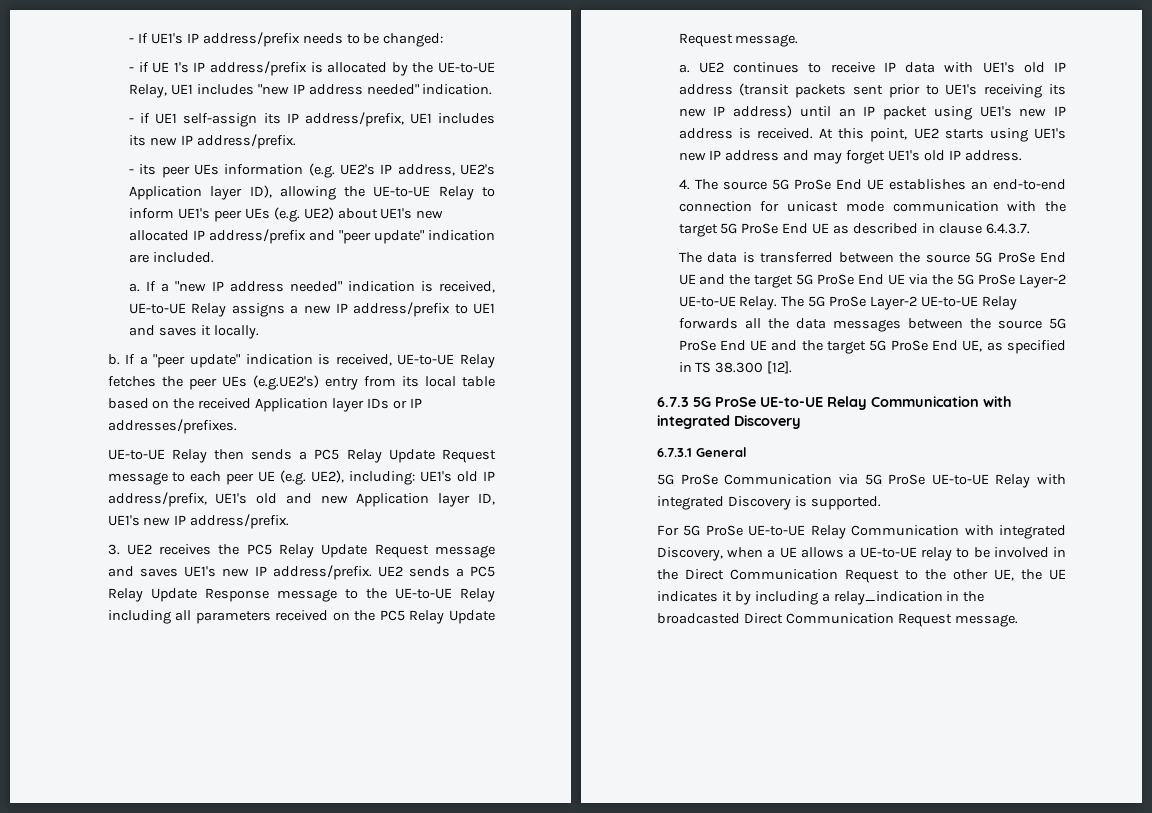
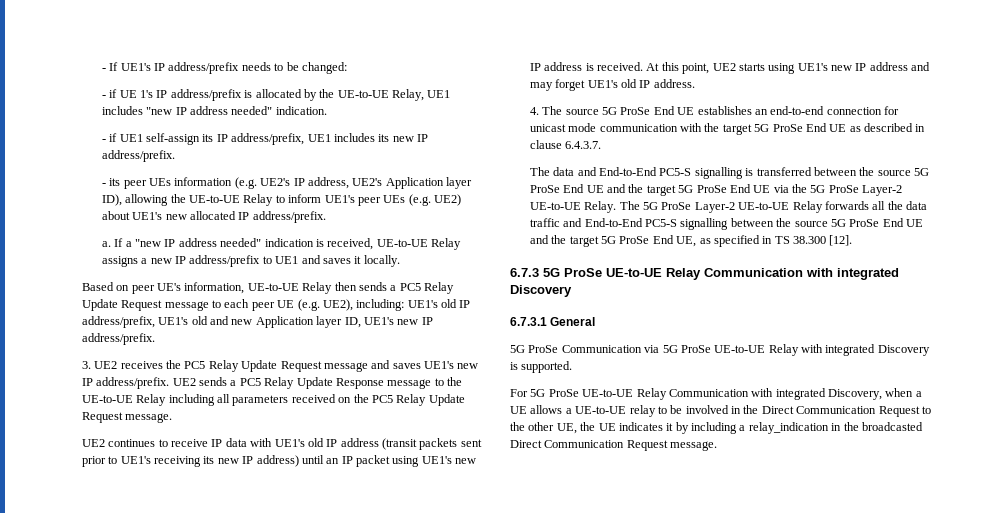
- - its peer UEs information (e.g. UE2's IP address, UE2's Application layer ID), allowing the UE-to-UE Relay to inform UE1's peer UEs (e.g. UE2) about UE1's new allocated IP address/prefix and "peer update" indication are included.
+ - its peer UEs information (e.g. UE2's IP address, UE2's Application layer ID), allowing the UE-to-UE Relay to inform UE1's peer UEs (e.g. UE2) about UE1's new allocated IP address/prefix.
- b. If a "peer update" indication is received, UE-to-UE Relay fetches the peer UEs (e.g.UE2's) entry from its local table based on the received Application layer IDs or IP addresses/prefixes.
- UE-to-UE Relay then sends a PC5 Relay Update Request message to each peer UE (e.g. UE2), including: UE1's old IP address/prefix, UE1's old and new Application layer ID, UE1's new IP address/prefix.
+ Based on peer UE's information, UE-to-UE Relay then sends a PC5 Relay Update Request message to each peer UE (e.g. UE2), including: UE1's old IP address/prefix, UE1's old and new Application layer ID, UE1's new IP address/prefix.
  UE2 sends a PC5 Relay Update Response message to the UE-to-UE Relay including all parameters received on the PC5 Relay Update Request message.
- a. UE2 continues to receive IP data with UE1's old IP address (transit packets sent prior to UE1's receiving its new IP address) until an IP packet using UE1's new IP address is received.
+ UE2 continues to receive IP data with UE1's old IP address (transit packets sent prior to UE1's receiving its new IP address) until an IP packet using UE1's new IP address is received.
- The data is transferred between the source 5G ProSe End UE and the target 5G ProSe End UE via the 5G ProSe Layer-2 UE-to-UE Relay.
+ The data and End-to-End PC5-S signalling is transferred between the source 5G ProSe End UE and the target 5G ProSe End UE via the 5G ProSe Layer-2 UE-to-UE Relay.
- The 5G ProSe Layer-2 UE-to-UE Relay forwards all the data messages between the source 5G ProSe End UE and the target 5G ProSe End UE, as specified in TS 38.300 [12].
+ The 5G ProSe Layer-2 UE-to-UE Relay forwards all the data traffic and End-to-End PC5-S signalling between the source 5G ProSe End UE and the target 5G ProSe End UE, as specified in TS 38.300 [12].

